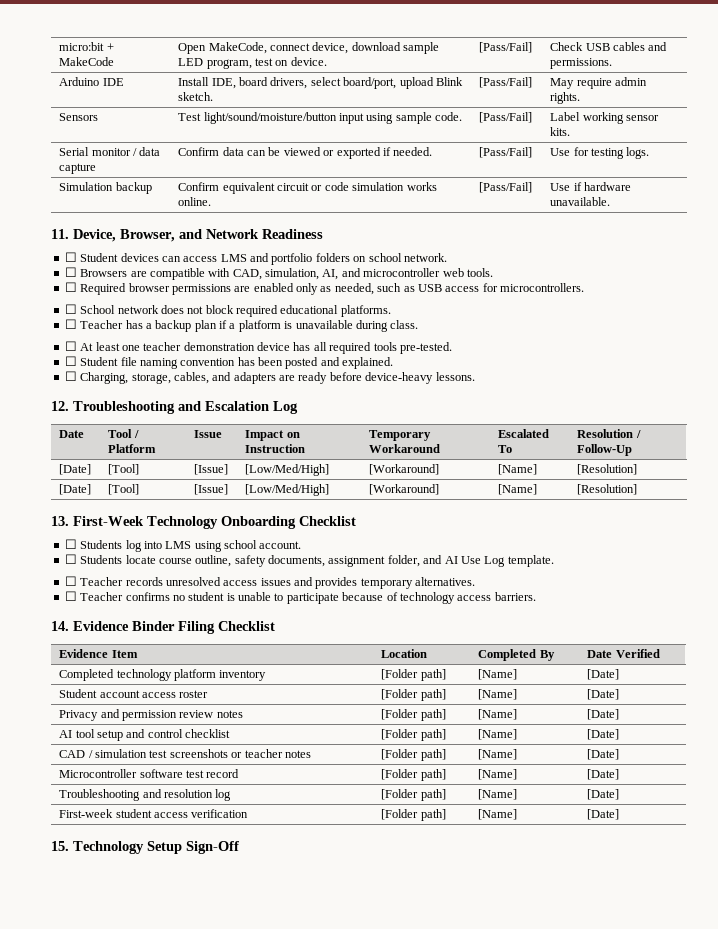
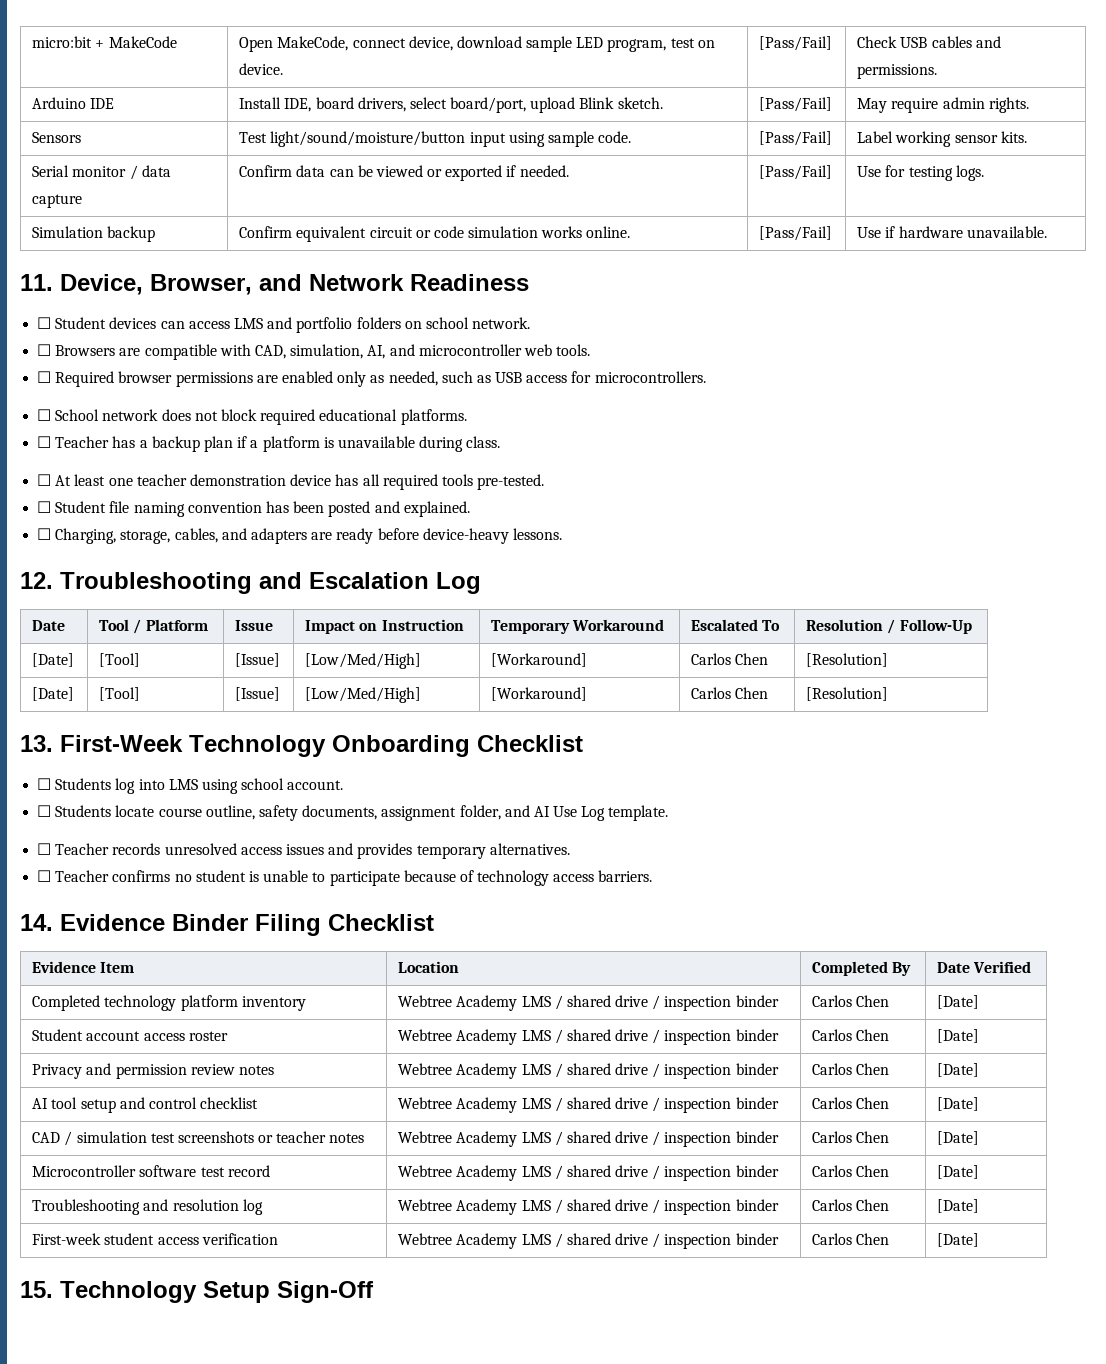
  Date | Tool / Platform | Issue | Impact on Instruction | Temporary Workaround | Escalated To | Resolution / Follow-Up
- [Date] | [Tool] | [Issue] | [Low/Med/High] | [Workaround] | [Name] | [Resolution]
- [Date] | [Tool] | [Issue] | [Low/Med/High] | [Workaround] | [Name] | [Resolution]
+ [Date] | [Tool] | [Issue] | [Low/Med/High] | [Workaround] | Carlos Chen | [Resolution]
+ [Date] | [Tool] | [Issue] | [Low/Med/High] | [Workaround] | Carlos Chen | [Resolution]
- Completed technology platform inventory | [Folder path] | [Name] | [Date]
+ Completed technology platform inventory | Webtree Academy LMS / shared drive / inspection binder | Carlos Chen | [Date]
- Student account access roster | [Folder path] | [Name] | [Date]
+ Student account access roster | Webtree Academy LMS / shared drive / inspection binder | Carlos Chen | [Date]
- Privacy and permission review notes | [Folder path] | [Name] | [Date]
+ Privacy and permission review notes | Webtree Academy LMS / shared drive / inspection binder | Carlos Chen | [Date]
- AI tool setup and control checklist | [Folder path] | [Name] | [Date]
+ AI tool setup and control checklist | Webtree Academy LMS / shared drive / inspection binder | Carlos Chen | [Date]
- CAD / simulation test screenshots or teacher notes | [Folder path] | [Name] | [Date]
+ CAD / simulation test screenshots or teacher notes | Webtree Academy LMS / shared drive / inspection binder | Carlos Chen | [Date]
- Microcontroller software test record | [Folder path] | [Name] | [Date]
+ Microcontroller software test record | Webtree Academy LMS / shared drive / inspection binder | Carlos Chen | [Date]
- Troubleshooting and resolution log | [Folder path] | [Name] | [Date]
+ Troubleshooting and resolution log | Webtree Academy LMS / shared drive / inspection binder | Carlos Chen | [Date]
- First-week student access verification | [Folder path] | [Name] | [Date]
+ First-week student access verification | Webtree Academy LMS / shared drive / inspection binder | Carlos Chen | [Date]

